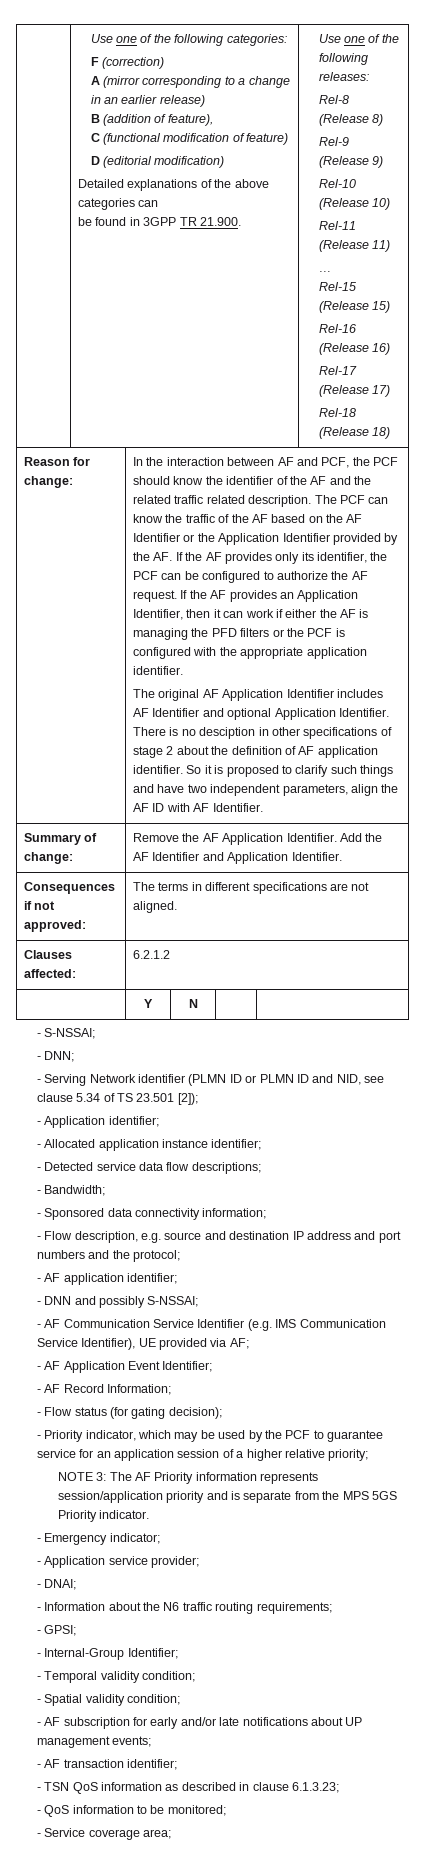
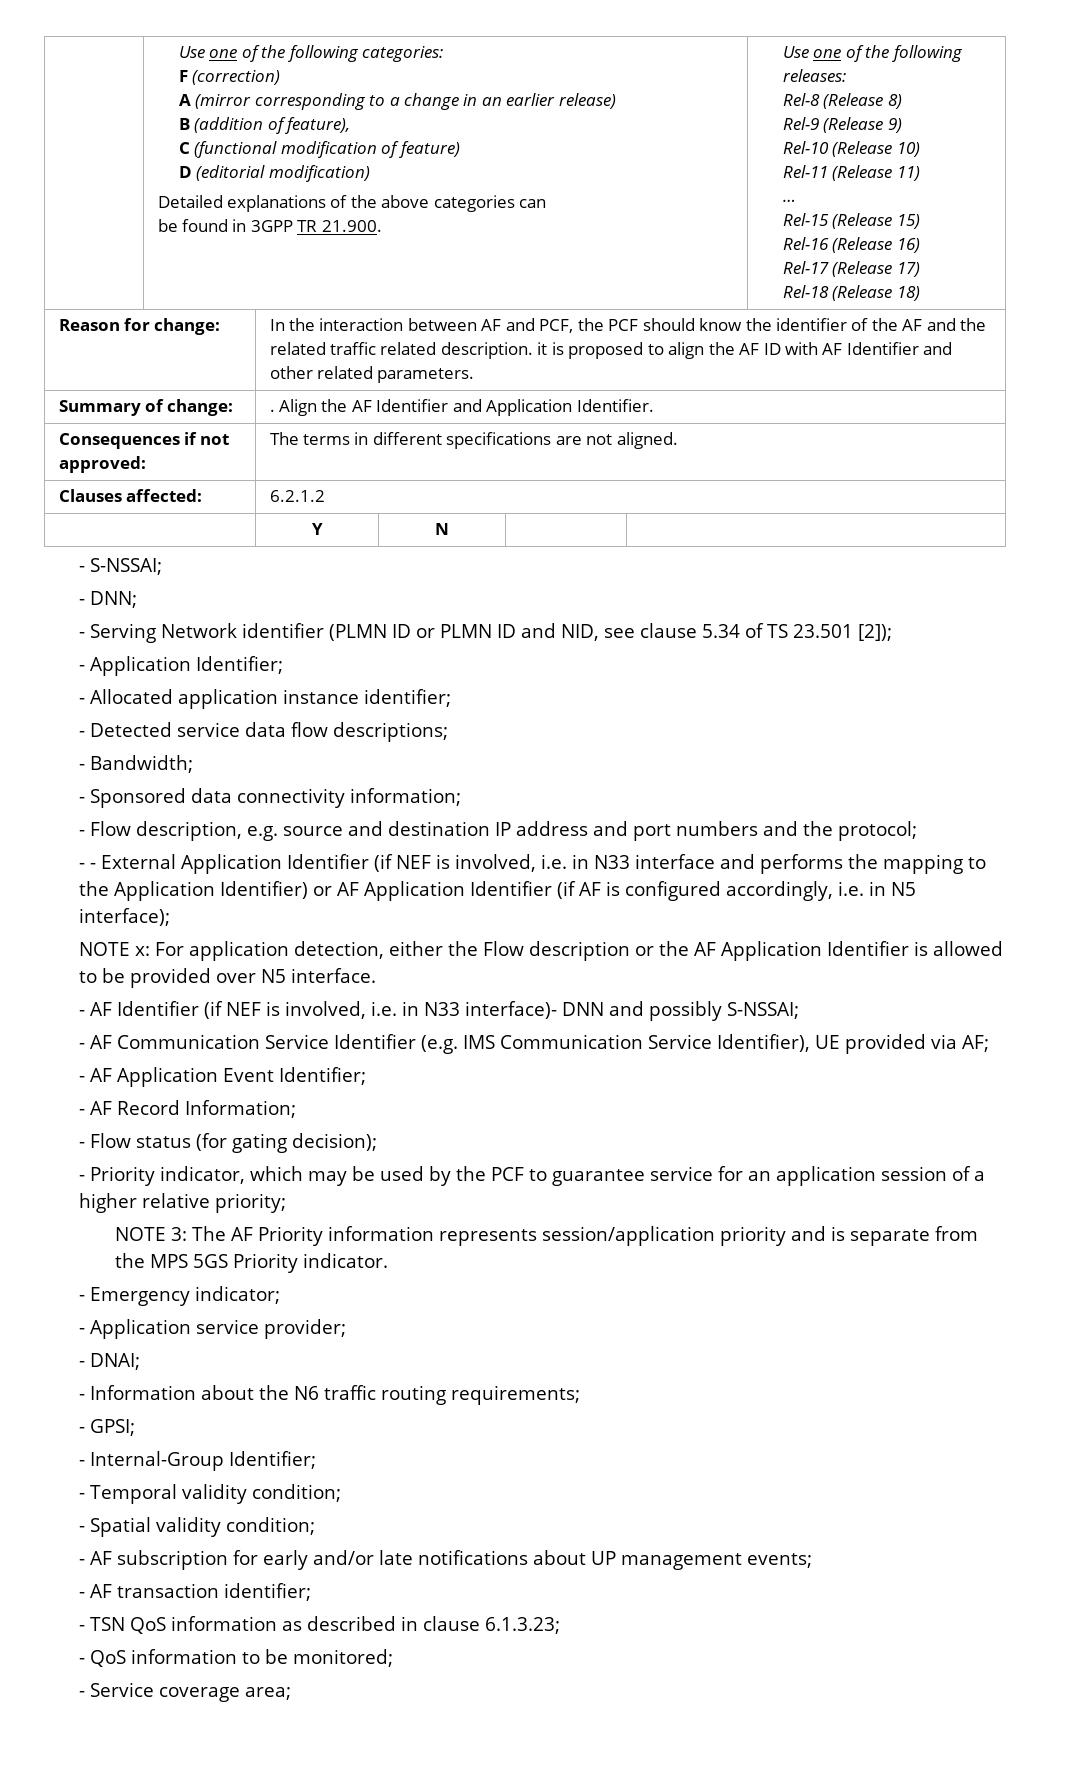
- In the interaction between AF and PCF, the PCF should know the identifier of the AF and the related traffic related description. The PCF can know the traffic of the AF based on the AF Identifier or the Application Identifier provided by the AF. If the AF provides only its identifier, the PCF can be configured to authorize the AF request. If the AF provides an Application Identifier, then it can work if either the AF is managing the PFD filters or the PCF is configured with the appropriate application identifier.
- The original AF Application Identifier includes AF Identifier and optional Application Identifier. There is no desciption in other specifications of stage 2 about the definition of AF application identifier. So it is proposed to clarify such things and have two independent parameters, align the AF ID with AF Identifier.
- Summary of change: | Remove the AF Application Identifier. Add the AF Identifier and Application Identifier.
+ In the interaction between AF and PCF, the PCF should know the identifier of the AF and the related traffic related description. it is proposed to align the AF ID with AF Identifier and other related parameters.
+ Summary of change: | . Align the AF Identifier and Application Identifier.
- - Application identifier;
+ - Application Identifier;
- - AF application identifier;
- - DNN and possibly S-NSSAI;
+ - - External Application Identifier (if NEF is involved, i.e. in N33 interface and performs the mapping to the Application Identifier) or AF Application Identifier (if AF is configured accordingly, i.e. in N5 interface);
+ NOTE x: For application detection, either the Flow description or the AF Application Identifier is allowed to be provided over N5 interface.
+ - AF Identifier (if NEF is involved, i.e. in N33 interface)- DNN and possibly S-NSSAI;

